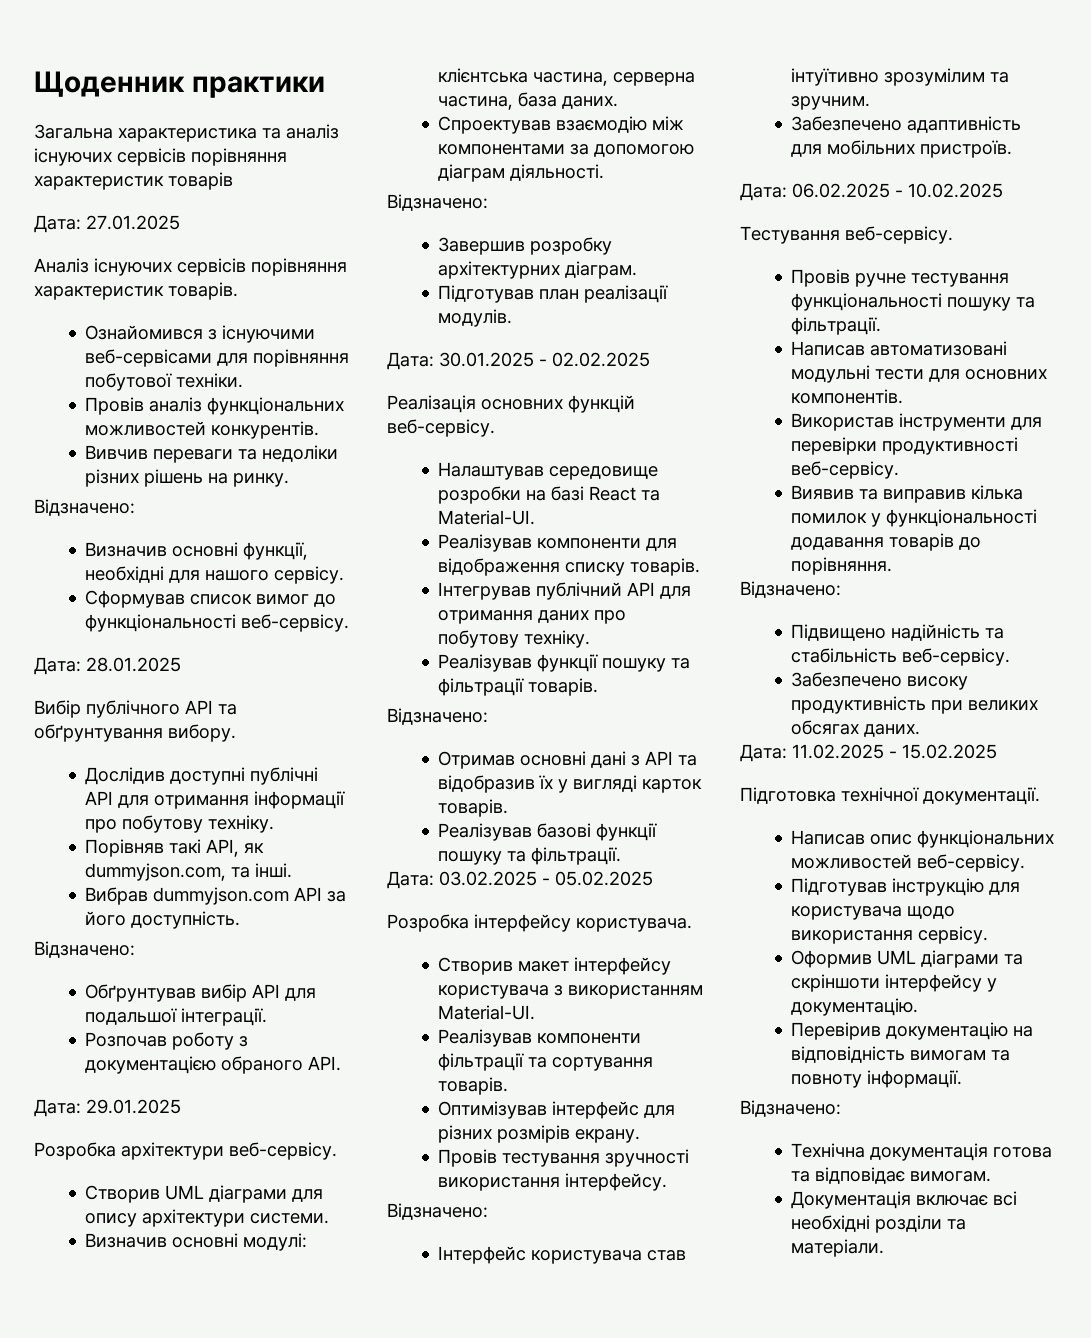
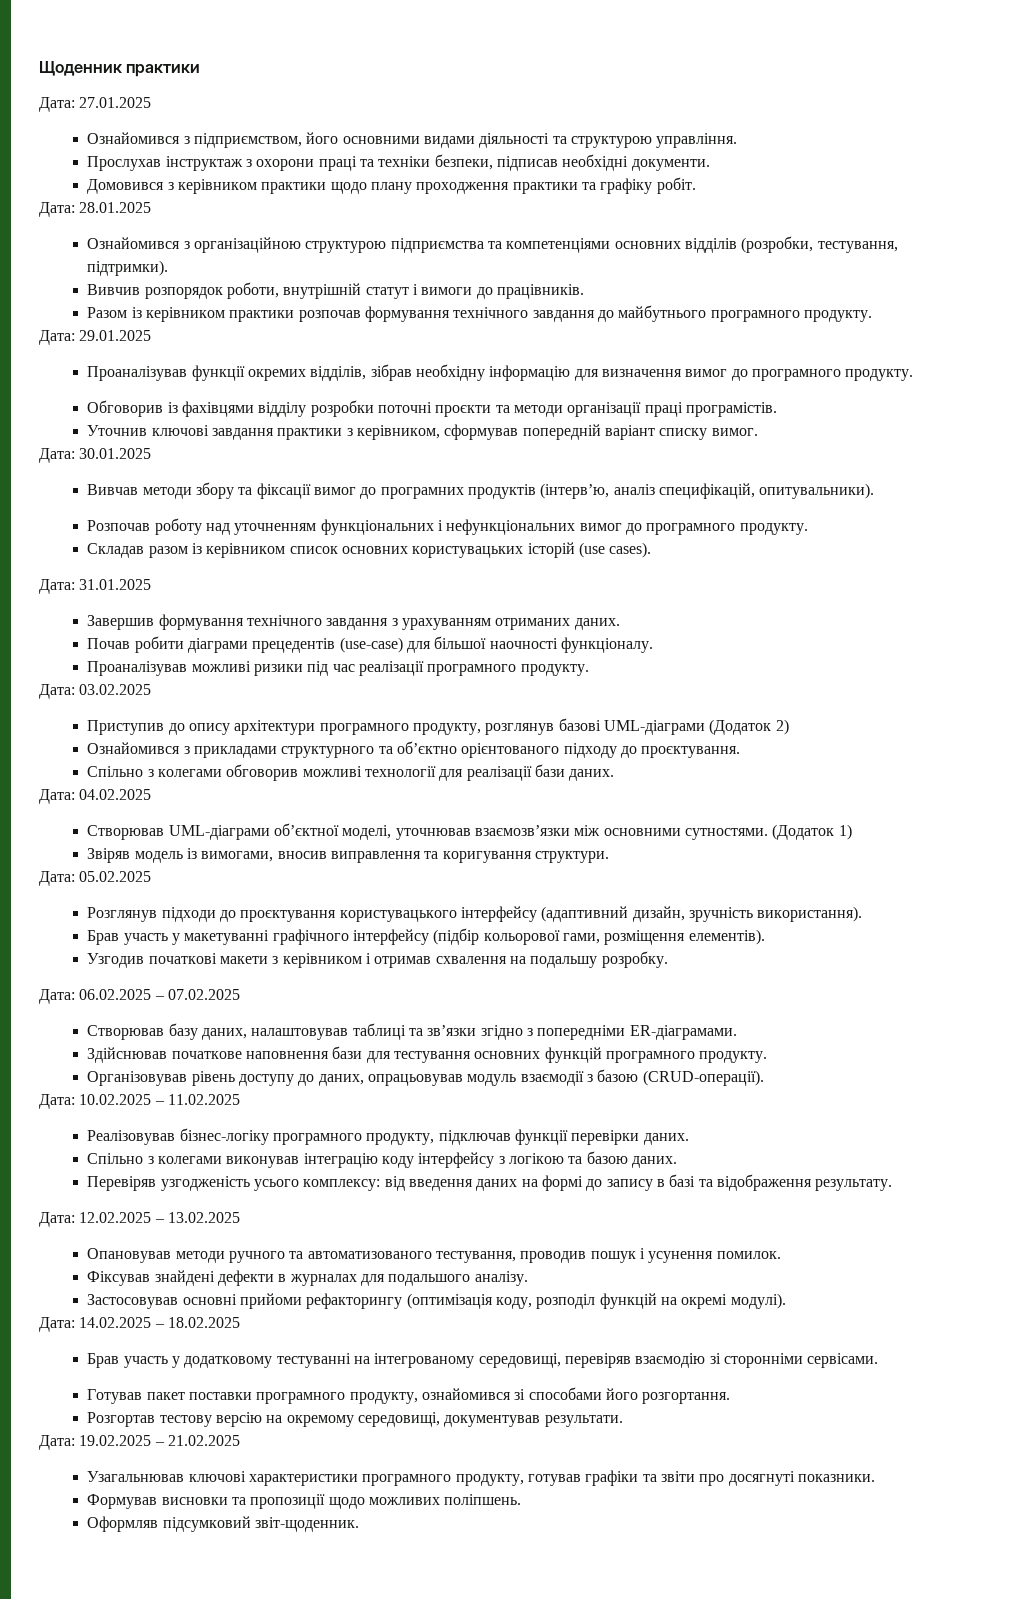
- Загальна характеристика та аналіз існуючих сервісів порівняння характеристик товарів
  Дата: 27.01.2025
- Аналіз існуючих сервісів порівняння характеристик товарів.
- Ознайомився з існуючими веб-сервісами для порівняння побутової техніки.
- Провів аналіз функціональних можливостей конкурентів.
- Вивчив переваги та недоліки різних рішень на ринку.
- Відзначено:
- Визначив основні функції, необхідні для нашого сервісу.
- Сформував список вимог до функціональності веб-сервісу.
+ Ознайомився з підприємством, його основними видами діяльності та структурою управління.
+ Прослухав інструктаж з охорони праці та техніки безпеки, підписав необхідні документи.
+ Домовився з керівником практики щодо плану проходження практики та графіку робіт.
  Дата: 28.01.2025
- Вибір публічного API та обґрунтування вибору.
- Дослідив доступні публічні API для отримання інформації про побутову техніку.
- Порівняв такі API, як dummyjson.com, та інші.
- Вибрав dummyjson.com API за його доступність.
- Відзначено:
- Обґрунтував вибір API для подальшої інтеграції.
- Розпочав роботу з документацією обраного API.
+ Ознайомився з організаційною структурою підприємства та компетенціями основних відділів (розробки, тестування, підтримки).
+ Вивчив розпорядок роботи, внутрішній статут і вимоги до працівників.
+ Разом із керівником практики розпочав формування технічного завдання до майбутнього програмного продукту.
  Дата: 29.01.2025
- Розробка архітектури веб-сервісу.
- Створив UML діаграми для опису архітектури системи.
- Визначив основні модулі: клієнтська частина, серверна частина, база даних.
- Спроектував взаємодію між компонентами за допомогою діаграм діяльності.
- Відзначено:
- Завершив розробку архітектурних діаграм.
- Підготував план реалізації модулів.
- Дата: 30.01.2025 - 02.02.2025
- Реалізація основних функцій веб-сервісу.
- Налаштував середовище розробки на базі React та Material-UI.
- Реалізував компоненти для відображення списку товарів.
- Інтегрував публічний API для отримання даних про побутову техніку.
- Реалізував функції пошуку та фільтрації товарів.
- Відзначено:
- Отримав основні дані з API та відобразив їх у вигляді карток товарів.
- Реалізував базові функції пошуку та фільтрації.
- Дата: 03.02.2025 - 05.02.2025
- Розробка інтерфейсу користувача.
- Створив макет інтерфейсу користувача з використанням Material-UI.
- Реалізував компоненти фільтрації та сортування товарів.
- Оптимізував інтерфейс для різних розмірів екрану.
- Провів тестування зручності використання інтерфейсу.
- Відзначено:
- Інтерфейс користувача став інтуїтивно зрозумілим та зручним.
- Забезпечено адаптивність для мобільних пристроїв.
- Дата: 06.02.2025 - 10.02.2025
- Тестування веб-сервісу.
- Провів ручне тестування функціональності пошуку та фільтрації.
- Написав автоматизовані модульні тести для основних компонентів.
- Використав інструменти для перевірки продуктивності веб-сервісу.
- Виявив та виправив кілька помилок у функціональності додавання товарів до порівняння.
- Відзначено:
- Підвищено надійність та стабільність веб-сервісу.
- Забезпечено високу продуктивність при великих обсягах даних.
- Дата: 11.02.2025 - 15.02.2025
- Підготовка технічної документації.
- Написав опис функціональних можливостей веб-сервісу.
- Підготував інструкцію для користувача щодо використання сервісу.
- Оформив UML діаграми та скріншоти інтерфейсу у документацію.
- Перевірив документацію на відповідність вимогам та повноту інформації.
- Відзначено:
- Технічна документація готова та відповідає вимогам.
- Документація включає всі необхідні розділи та матеріали.
+ Проаналізував функції окремих відділів, зібрав необхідну інформацію для визначення вимог до програмного продукту.
+ Обговорив із фахівцями відділу розробки поточні проєкти та методи організації праці програмістів.
+ Уточнив ключові завдання практики з керівником, сформував попередній варіант списку вимог.
+ Дата: 30.01.2025
+ Вивчав методи збору та фіксації вимог до програмних продуктів (інтерв’ю, аналіз специфікацій, опитувальники).
+ Розпочав роботу над уточненням функціональних і нефункціональних вимог до програмного продукту.
+ Складав разом із керівником список основних користувацьких історій (use cases).
+ Дата: 31.01.2025
+ Завершив формування технічного завдання з урахуванням отриманих даних.
+ Почав робити діаграми прецедентів (use-case) для більшої наочності функціоналу.
+ Проаналізував можливі ризики під час реалізації програмного продукту.
+ Дата: 03.02.2025
+ Приступив до опису архітектури програмного продукту, розглянув базові UML-діаграми (Додаток 2)
+ Ознайомився з прикладами структурного та об’єктно орієнтованого підходу до проєктування.
+ Спільно з колегами обговорив можливі технології для реалізації бази даних.
+ Дата: 04.02.2025
+ Створював UML-діаграми об’єктної моделі, уточнював взаємозв’язки між основними сутностями. (Додаток 1)
+ Звіряв модель із вимогами, вносив виправлення та коригування структури.
+ Дата: 05.02.2025
+ Розглянув підходи до проєктування користувацького інтерфейсу (адаптивний дизайн, зручність використання).
+ Брав участь у макетуванні графічного інтерфейсу (підбір кольорової гами, розміщення елементів).
+ Узгодив початкові макети з керівником і отримав схвалення на подальшу розробку.
+ Дата: 06.02.2025 – 07.02.2025
+ Створював базу даних, налаштовував таблиці та зв’язки згідно з попередніми ER-діаграмами.
+ Здійснював початкове наповнення бази для тестування основних функцій програмного продукту.
+ Організовував рівень доступу до даних, опрацьовував модуль взаємодії з базою (CRUD-операції).
+ Дата: 10.02.2025 – 11.02.2025
+ Реалізовував бізнес-логіку програмного продукту, підключав функції перевірки даних.
+ Спільно з колегами виконував інтеграцію коду інтерфейсу з логікою та базою даних.
+ Перевіряв узгодженість усього комплексу: від введення даних на формі до запису в базі та відображення результату.
+ Дата: 12.02.2025 – 13.02.2025
+ Опановував методи ручного та автоматизованого тестування, проводив пошук і усунення помилок.
+ Фіксував знайдені дефекти в журналах для подальшого аналізу.
+ Застосовував основні прийоми рефакторингу (оптимізація коду, розподіл функцій на окремі модулі).
+ Дата: 14.02.2025 – 18.02.2025
+ Брав участь у додатковому тестуванні на інтегрованому середовищі, перевіряв взаємодію зі сторонніми сервісами.
+ Готував пакет поставки програмного продукту, ознайомився зі способами його розгортання.
+ Розгортав тестову версію на окремому середовищі, документував результати.
+ Дата: 19.02.2025 – 21.02.2025
+ Узагальнював ключові характеристики програмного продукту, готував графіки та звіти про досягнуті показники.
+ Формував висновки та пропозиції щодо можливих поліпшень.
+ Оформляв підсумковий звіт-щоденник.

